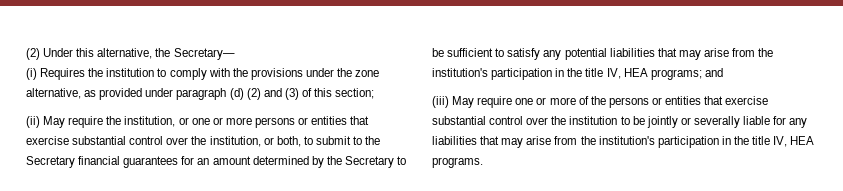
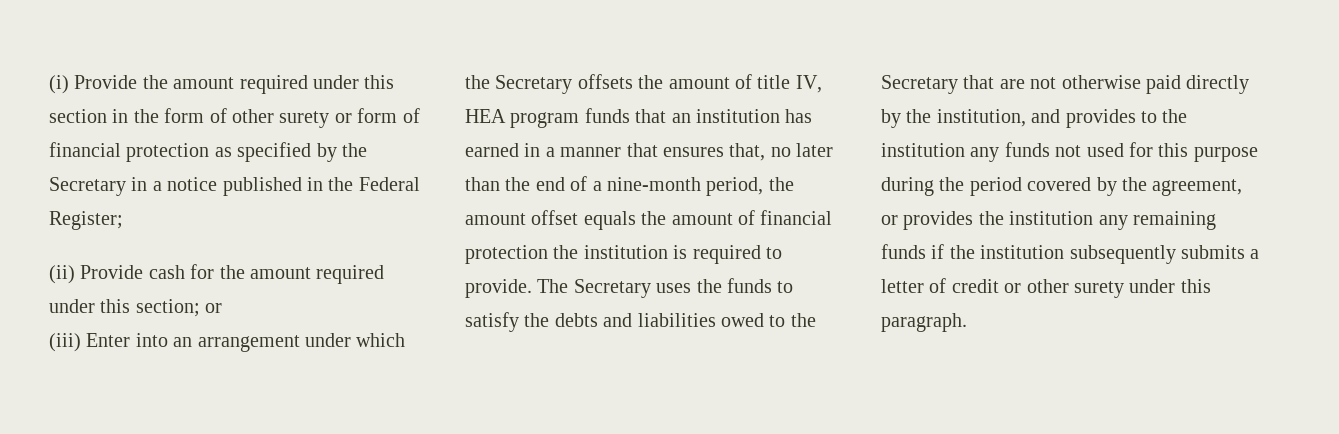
- (2) Under this alternative, the Secretary—
- (i) Requires the institution to comply with the provisions under the zone alternative, as provided under paragraph (d) (2) and (3) of this section;
- (ii) May require the institution, or one or more persons or entities that exercise substantial control over the institution, or both, to submit to the Secretary financial guarantees for an amount determined by the Secretary to be sufficient to satisfy any potential liabilities that may arise from the institution's participation in the title IV, HEA programs; and
- (iii) May require one or more of the persons or entities that exercise substantial control over the institution to be jointly or severally liable for any liabilities that may arise from the institution's participation in the title IV, HEA programs.
+ (i) Provide the amount required under this section in the form of other surety or form of financial protection as specified by the Secretary in a notice published in the Federal Register;
+ (ii) Provide cash for the amount required under this section; or
+ (iii) Enter into an arrangement under which the Secretary offsets the amount of title IV, HEA program funds that an institution has earned in a manner that ensures that, no later than the end of a nine-month period, the amount offset equals the amount of financial protection the institution is required to provide. The Secretary uses the funds to satisfy the debts and liabilities owed to the Secretary that are not otherwise paid directly by the institution, and provides to the institution any funds not used for this purpose during the period covered by the agreement, or provides the institution any remaining funds if the institution subsequently submits a letter of credit or other surety under this paragraph.

